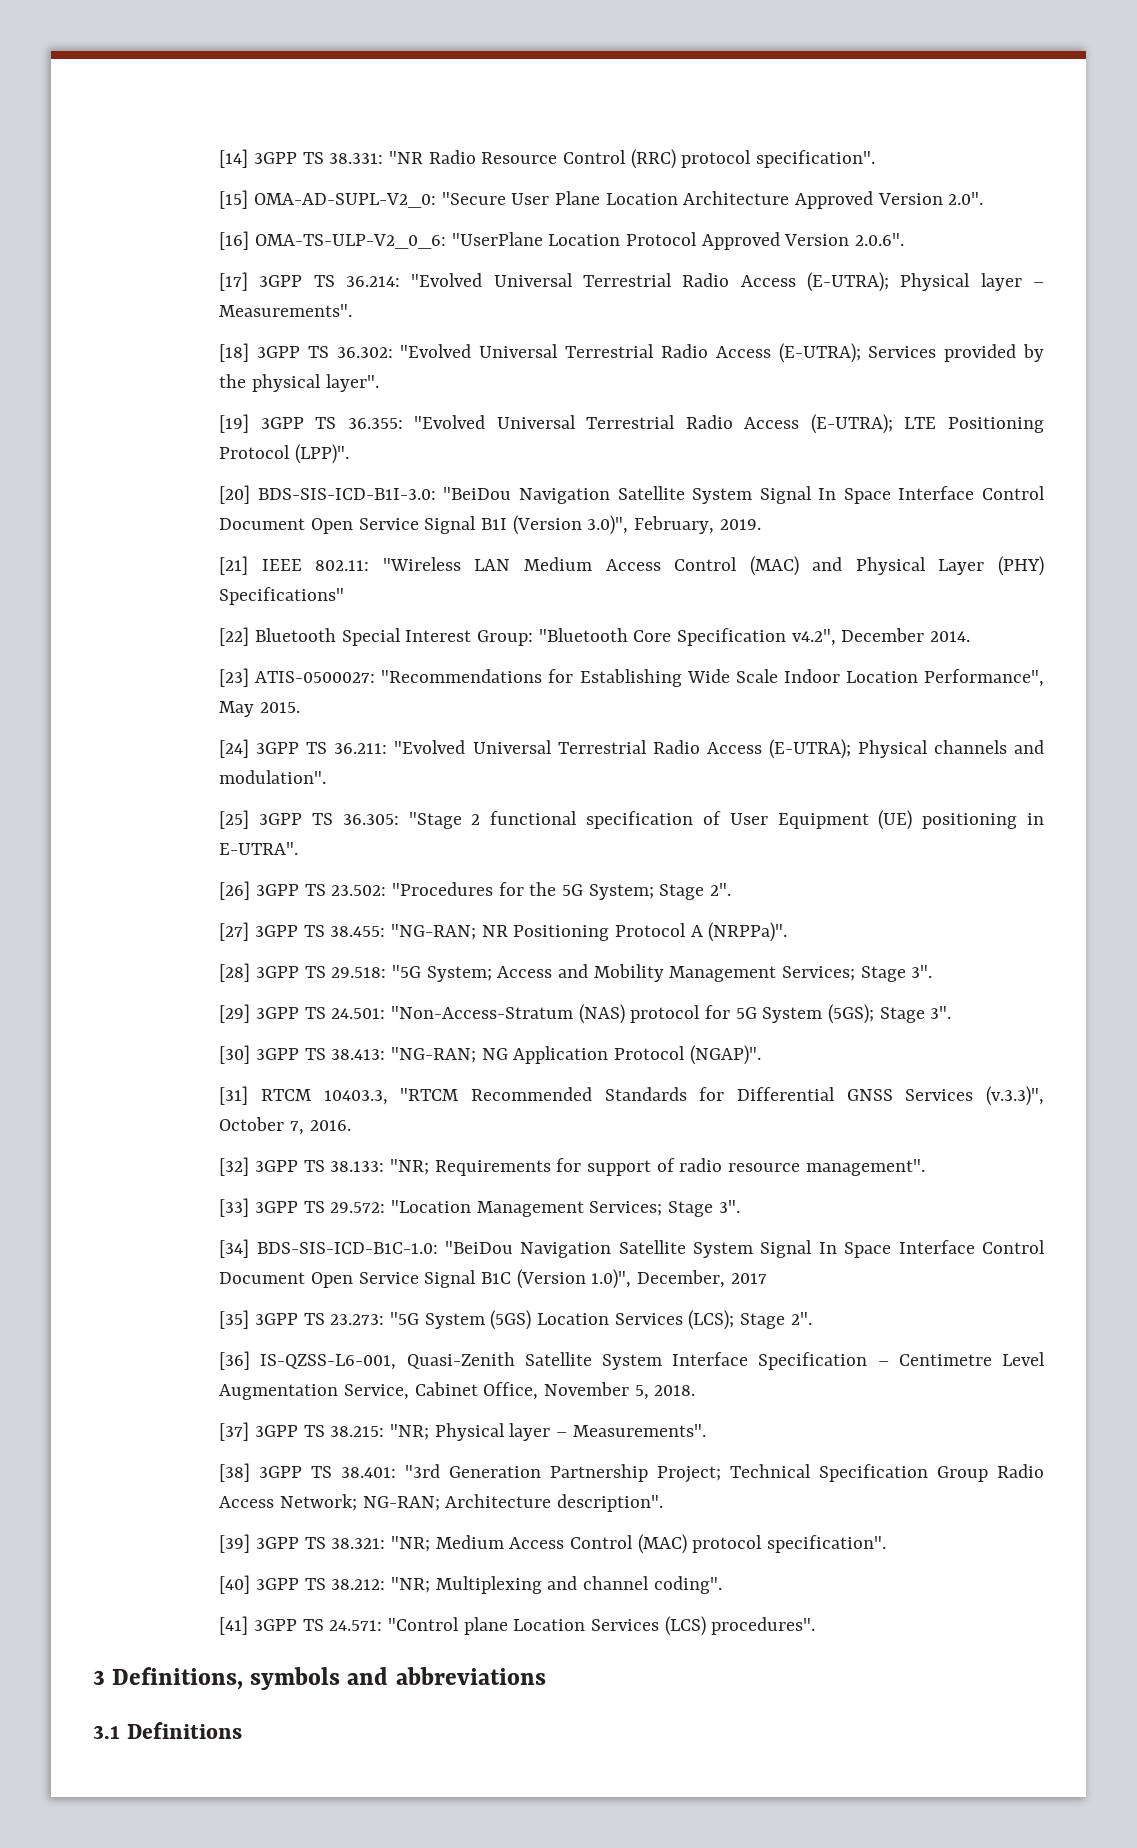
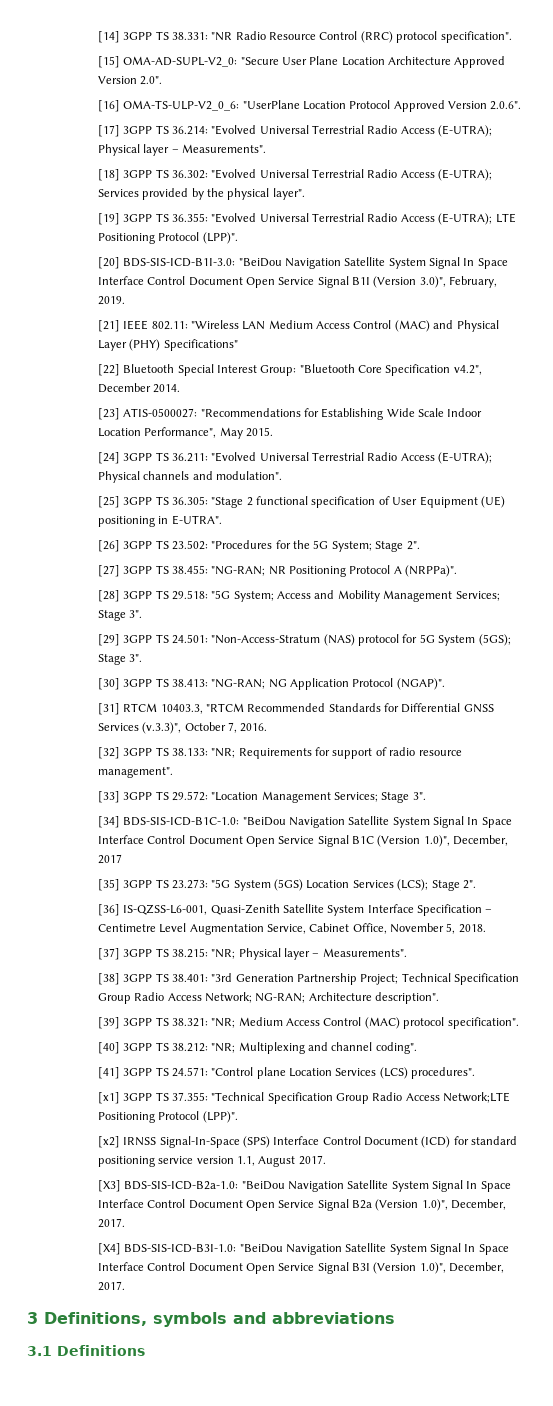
+ [x1] 3GPP TS 37.355: "Technical Specification Group Radio Access Network;LTE Positioning Protocol (LPP)".
+ [x2] IRNSS Signal-In-Space (SPS) Interface Control Document (ICD) for standard positioning service version 1.1, August 2017.
+ [X3] BDS-SIS-ICD-B2a-1.0: "BeiDou Navigation Satellite System Signal In Space Interface Control Document Open Service Signal B2a (Version 1.0)", December, 2017.
+ [X4] BDS-SIS-ICD-B3I-1.0: "BeiDou Navigation Satellite System Signal In Space Interface Control Document Open Service Signal B3I (Version 1.0)", December, 2017.

